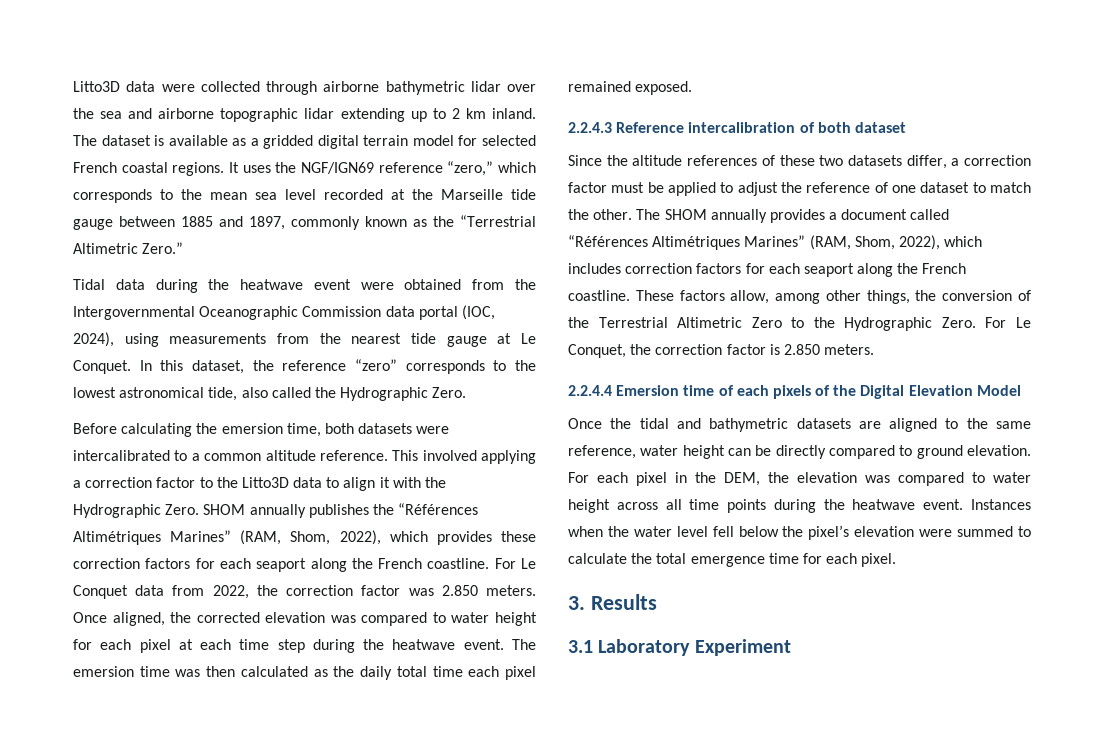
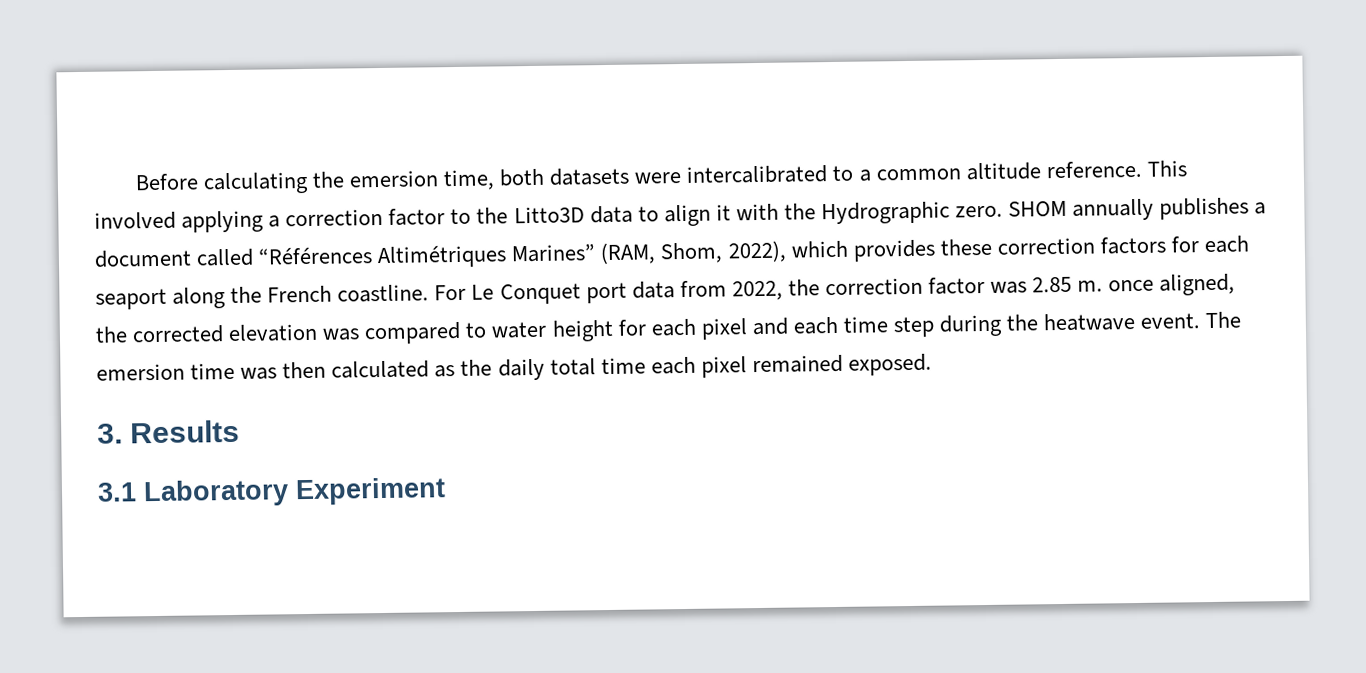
- Litto3D data were collected through airborne bathymetric lidar over the sea and airborne topographic lidar extending up to 2 km inland. The dataset is available as a gridded digital terrain model for selected French coastal regions. It uses the NGF/IGN69 reference “zero,” which corresponds to the mean sea level recorded at the Marseille tide gauge between 1885 and 1897, commonly known as the “Terrestrial Altimetric Zero.”
- Tidal data during the heatwave event were obtained from the Intergovernmental Oceanographic Commission data portal (IOC, 2024), using measurements from the nearest tide gauge at Le Conquet. In this dataset, the reference “zero” corresponds to the lowest astronomical tide, also called the Hydrographic Zero.
- This involved applying a correction factor to the Litto3D data to align it with the Hydrographic Zero.
+ This involved applying a correction factor to the Litto3D data to align it with the Hydrographic zero.
- SHOM annually publishes the “Références Altimétriques Marines” (RAM, Shom, 2022), which provides these correction factors for each seaport along the French coastline.
+ SHOM annually publishes a document called “Références Altimétriques Marines” (RAM, Shom, 2022), which provides these correction factors for each seaport along the French coastline.
- For Le Conquet data from 2022, the correction factor was 2.850 meters. Once aligned, the corrected elevation was compared to water height for each pixel at each time step during the heatwave event.
+ For Le Conquet port data from 2022, the correction factor was 2.85 m. once aligned, the corrected elevation was compared to water height for each pixel and each time step during the heatwave event.
- 2.2.4.3 Reference intercalibration of both dataset
- Since the altitude references of these two datasets differ, a correction factor must be applied to adjust the reference of one dataset to match the other. The SHOM annually provides a document called “Références Altimétriques Marines” (RAM, Shom, 2022), which includes correction factors for each seaport along the French coastline. These factors allow, among other things, the conversion of the Terrestrial Altimetric Zero to the Hydrographic Zero. For Le Conquet, the correction factor is 2.850 meters.
- 2.2.4.4 Emersion time of each pixels of the Digital Elevation Model
- Once the tidal and bathymetric datasets are aligned to the same reference, water height can be directly compared to ground elevation. For each pixel in the DEM, the elevation was compared to water height across all time points during the heatwave event. Instances when the water level fell below the pixel’s elevation were summed to calculate the total emergence time for each pixel.

